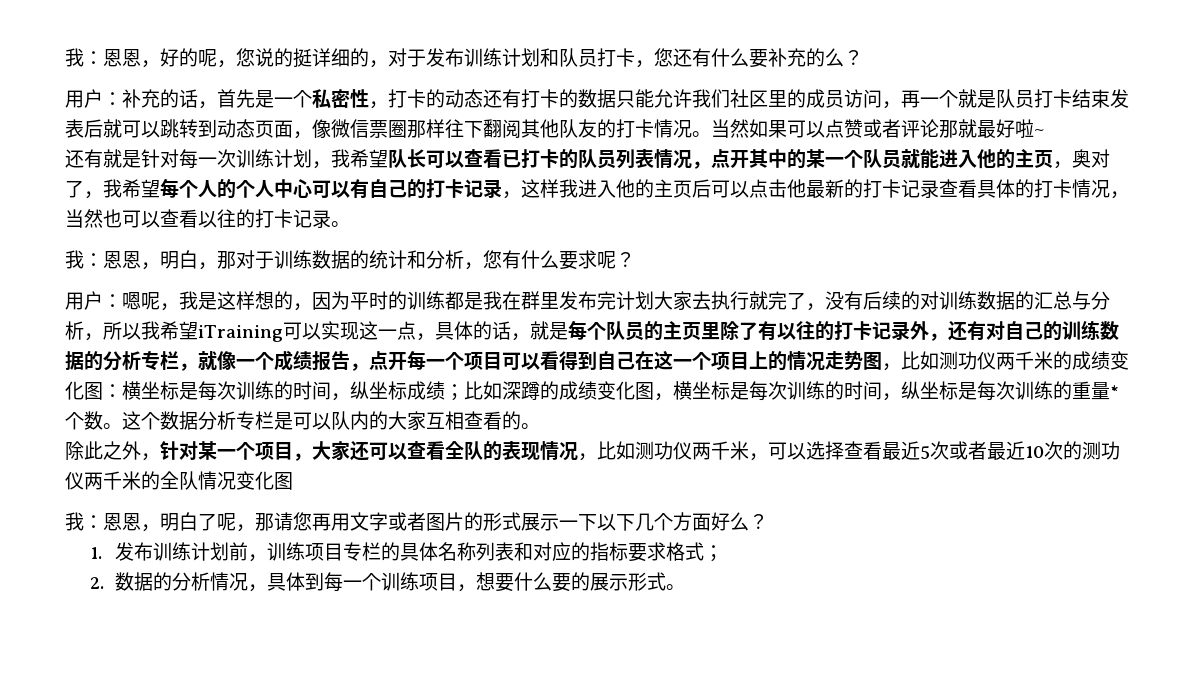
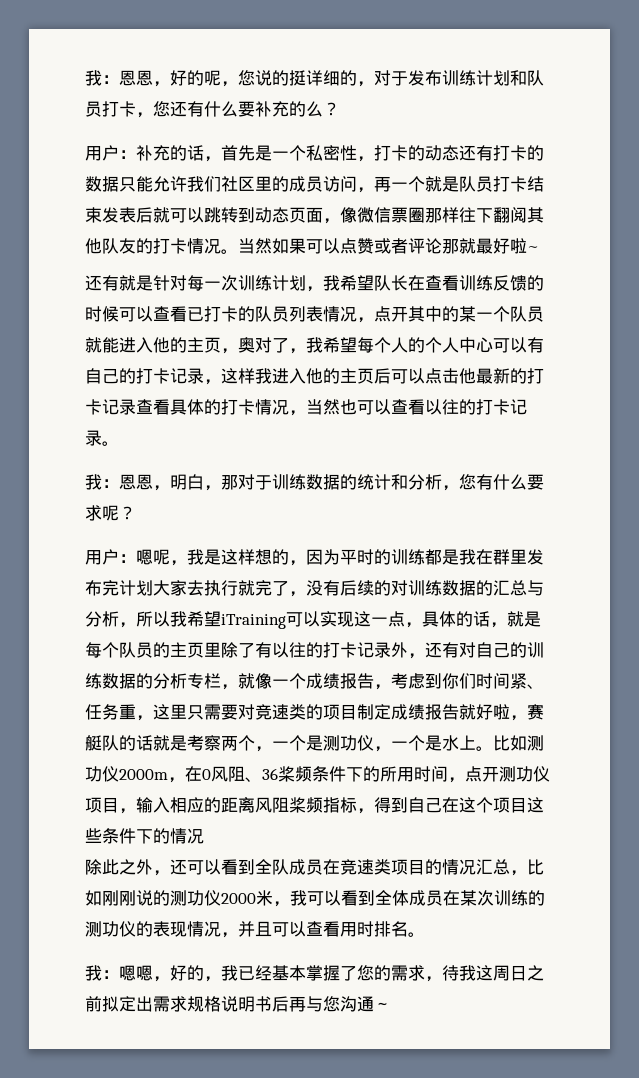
- 还有就是针对每一次训练计划，我希望队长可以查看已打卡的队员列表情况，点开其中的某一个队员就能进入他的主页，奥对了，我希望每个人的个人中心可以有自己的打卡记录，这样我进入他的主页后可以点击他最新的打卡记录查看具体的打卡情况，当然也可以查看以往的打卡记录。
+ 还有就是针对每一次训练计划，我希望队长在查看训练反馈的时候可以查看已打卡的队员列表情况，点开其中的某一个队员就能进入他的主页，奥对了，我希望每个人的个人中心可以有自己的打卡记录，这样我进入他的主页后可以点击他最新的打卡记录查看具体的打卡情况，当然也可以查看以往的打卡记录。
- 嗯呢，我是这样想的，因为平时的训练都是我在群里发布完计划大家去执行就完了，没有后续的对训练数据的汇总与分析，所以我希望iTraining可以实现这一点，具体的话，就是每个队员的主页里除了有以往的打卡记录外，还有对自己的训练数据的分析专栏，就像一个成绩报告，点开每一个项目可以看得到自己在这一个项目上的情况走势图，比如测功仪两千米的成绩变化图：横坐标是每次训练的时间，纵坐标成绩；比如深蹲的成绩变化图，横坐标是每次训练的时间，纵坐标是每次训练的重量*个数。这个数据分析专栏是可以队内的大家互相查看的。
- 除此之外，针对某一个项目，大家还可以查看全队的表现情况，比如测功仪两千米，可以选择查看最近5次或者最近10次的测功仪两千米的全队情况变化图
- 我：恩恩，明白了呢，那请您再用文字或者图片的形式展示一下以下几个方面好么？
- 1.发布训练计划前，训练项目专栏的具体名称列表和对应的指标要求格式；
- 2.数据的分析情况，具体到每一个训练项目，想要什么要的展示形式。
+ 嗯呢，我是这样想的，因为平时的训练都是我在群里发布完计划大家去执行就完了，没有后续的对训练数据的汇总与分析，所以我希望iTraining可以实现这一点，具体的话，就是每个队员的主页里除了有以往的打卡记录外，还有对自己的训练数据的分析专栏，就像一个成绩报告，考虑到你们时间紧、任务重，这里只需要对竞速类的项目制定成绩报告就好啦，赛艇队的话就是考察两个，一个是测功仪，一个是水上。比如测功仪2000m，在0风阻、36桨频条件下的所用时间，点开测功仪项目，输入相应的距离风阻桨频指标，得到自己在这个项目这些条件下的情况
+ 除此之外，还可以看到全队成员在竞速类项目的情况汇总，比如刚刚说的测功仪2000米，我可以看到全体成员在某次训练的测功仪的表现情况，并且可以查看用时排名。
+ 我：嗯嗯，好的，我已经基本掌握了您的需求，待我这周日之前拟定出需求规格说明书后再与您沟通～

